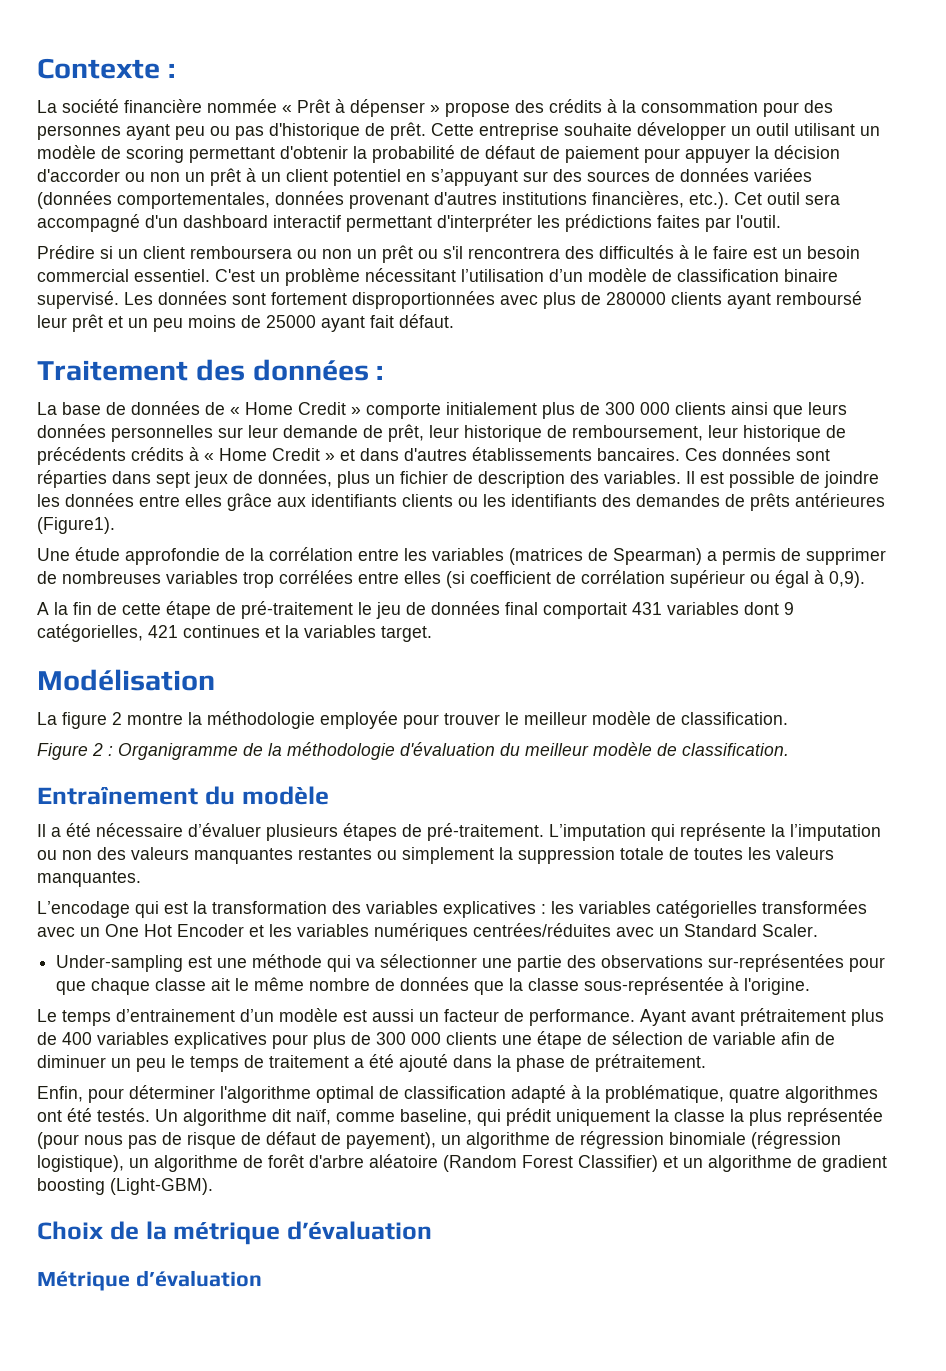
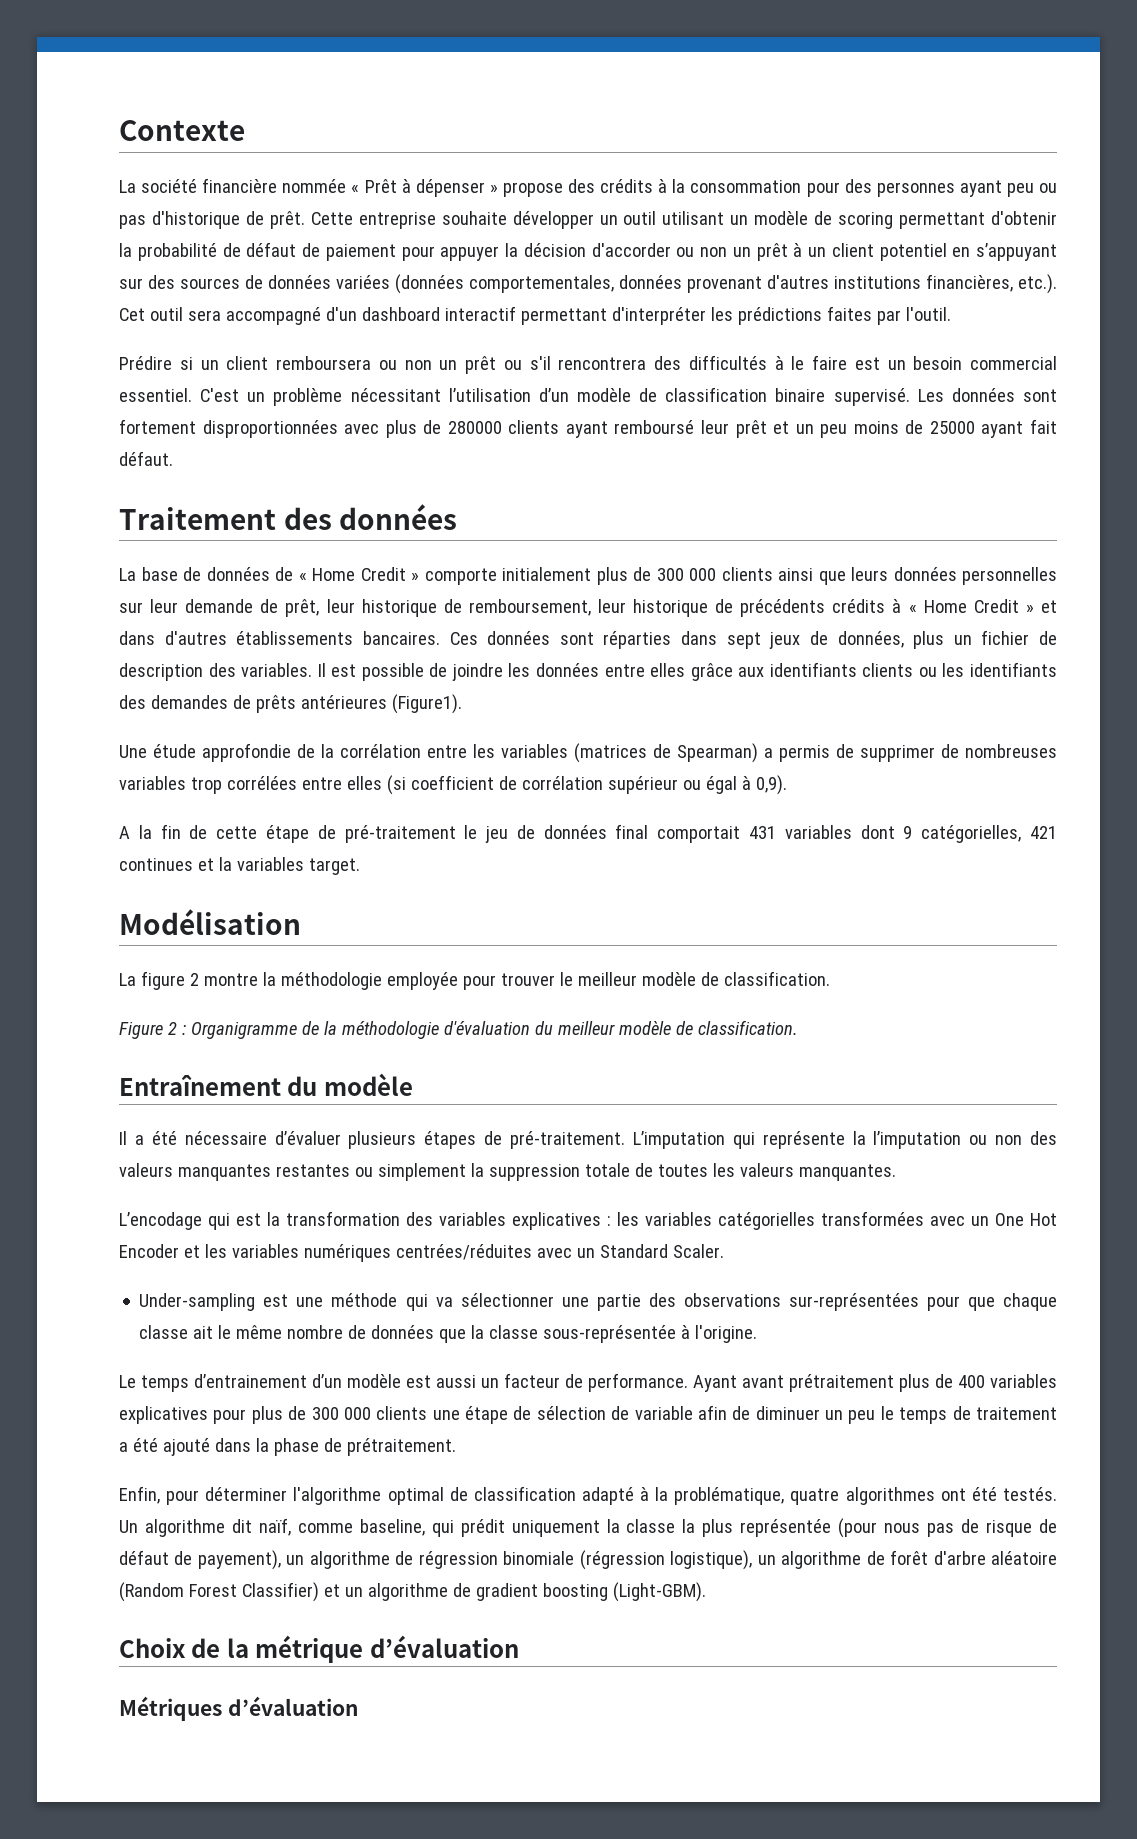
- Contexte :
+ Contexte
- Traitement des données :
+ Traitement des données
- Métrique d’évaluation
+ Métriques d’évaluation

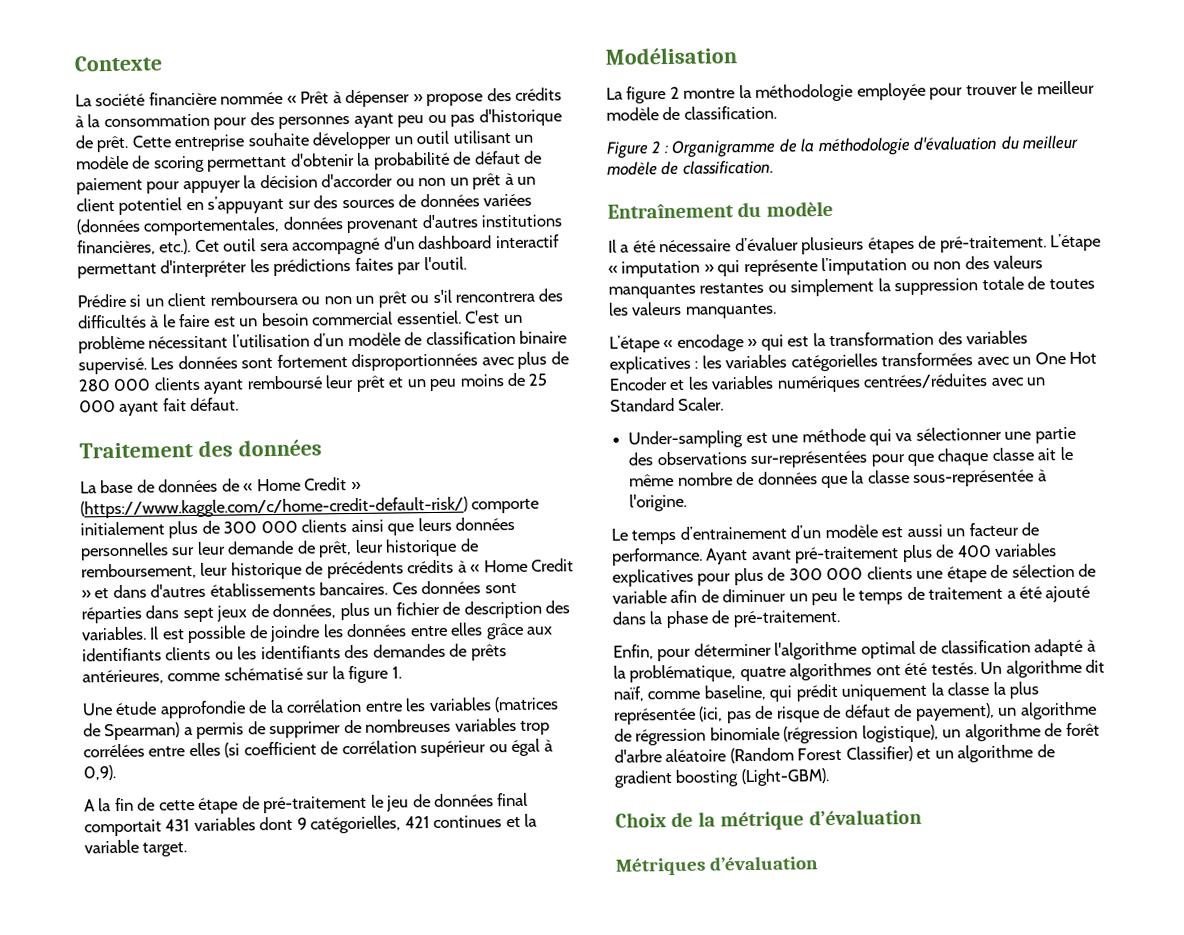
- Les données sont fortement disproportionnées avec plus de 280000 clients ayant remboursé leur prêt et un peu moins de 25000 ayant fait défaut.
+ Les données sont fortement disproportionnées avec plus de 280 000 clients ayant remboursé leur prêt et un peu moins de 25 000 ayant fait défaut.
- La base de données de « Home Credit » comporte initialement plus de 300 000 clients ainsi que leurs données personnelles sur leur demande de prêt, leur historique de remboursement, leur historique de précédents crédits à « Home Credit » et dans d'autres établissements bancaires.
+ La base de données de « Home Credit » (https://www.kaggle.com/c/home-credit-default-risk/) comporte initialement plus de 300 000 clients ainsi que leurs données personnelles sur leur demande de prêt, leur historique de remboursement, leur historique de précédents crédits à « Home Credit » et dans d'autres établissements bancaires.
- Il est possible de joindre les données entre elles grâce aux identifiants clients ou les identifiants des demandes de prêts antérieures (Figure1).
+ Il est possible de joindre les données entre elles grâce aux identifiants clients ou les identifiants des demandes de prêts antérieures, comme schématisé sur la figure 1.
- A la fin de cette étape de pré-traitement le jeu de données final comportait 431 variables dont 9 catégorielles, 421 continues et la variables target.
+ A la fin de cette étape de pré-traitement le jeu de données final comportait 431 variables dont 9 catégorielles, 421 continues et la variable target.
- L’imputation qui représente la l’imputation ou non des valeurs manquantes restantes ou simplement la suppression totale de toutes les valeurs manquantes.
+ L’étape « imputation » qui représente l’imputation ou non des valeurs manquantes restantes ou simplement la suppression totale de toutes les valeurs manquantes.
- L’encodage qui est la transformation des variables explicatives : les variables catégorielles transformées avec un One Hot Encoder et les variables numériques centrées/réduites avec un Standard Scaler.
+ L’étape « encodage » qui est la transformation des variables explicatives : les variables catégorielles transformées avec un One Hot Encoder et les variables numériques centrées/réduites avec un Standard Scaler.
- Ayant avant prétraitement plus de 400 variables explicatives pour plus de 300 000 clients une étape de sélection de variable afin de diminuer un peu le temps de traitement a été ajouté dans la phase de prétraitement.
+ Ayant avant pré-traitement plus de 400 variables explicatives pour plus de 300 000 clients une étape de sélection de variable afin de diminuer un peu le temps de traitement a été ajouté dans la phase de pré-traitement.
- Un algorithme dit naïf, comme baseline, qui prédit uniquement la classe la plus représentée (pour nous pas de risque de défaut de payement), un algorithme de régression binomiale (régression logistique), un algorithme de forêt d'arbre aléatoire (Random Forest Classifier) et un algorithme de gradient boosting (Light-GBM).
+ Un algorithme dit naïf, comme baseline, qui prédit uniquement la classe la plus représentée (ici, pas de risque de défaut de payement), un algorithme de régression binomiale (régression logistique), un algorithme de forêt d'arbre aléatoire (Random Forest Classifier) et un algorithme de gradient boosting (Light-GBM).

